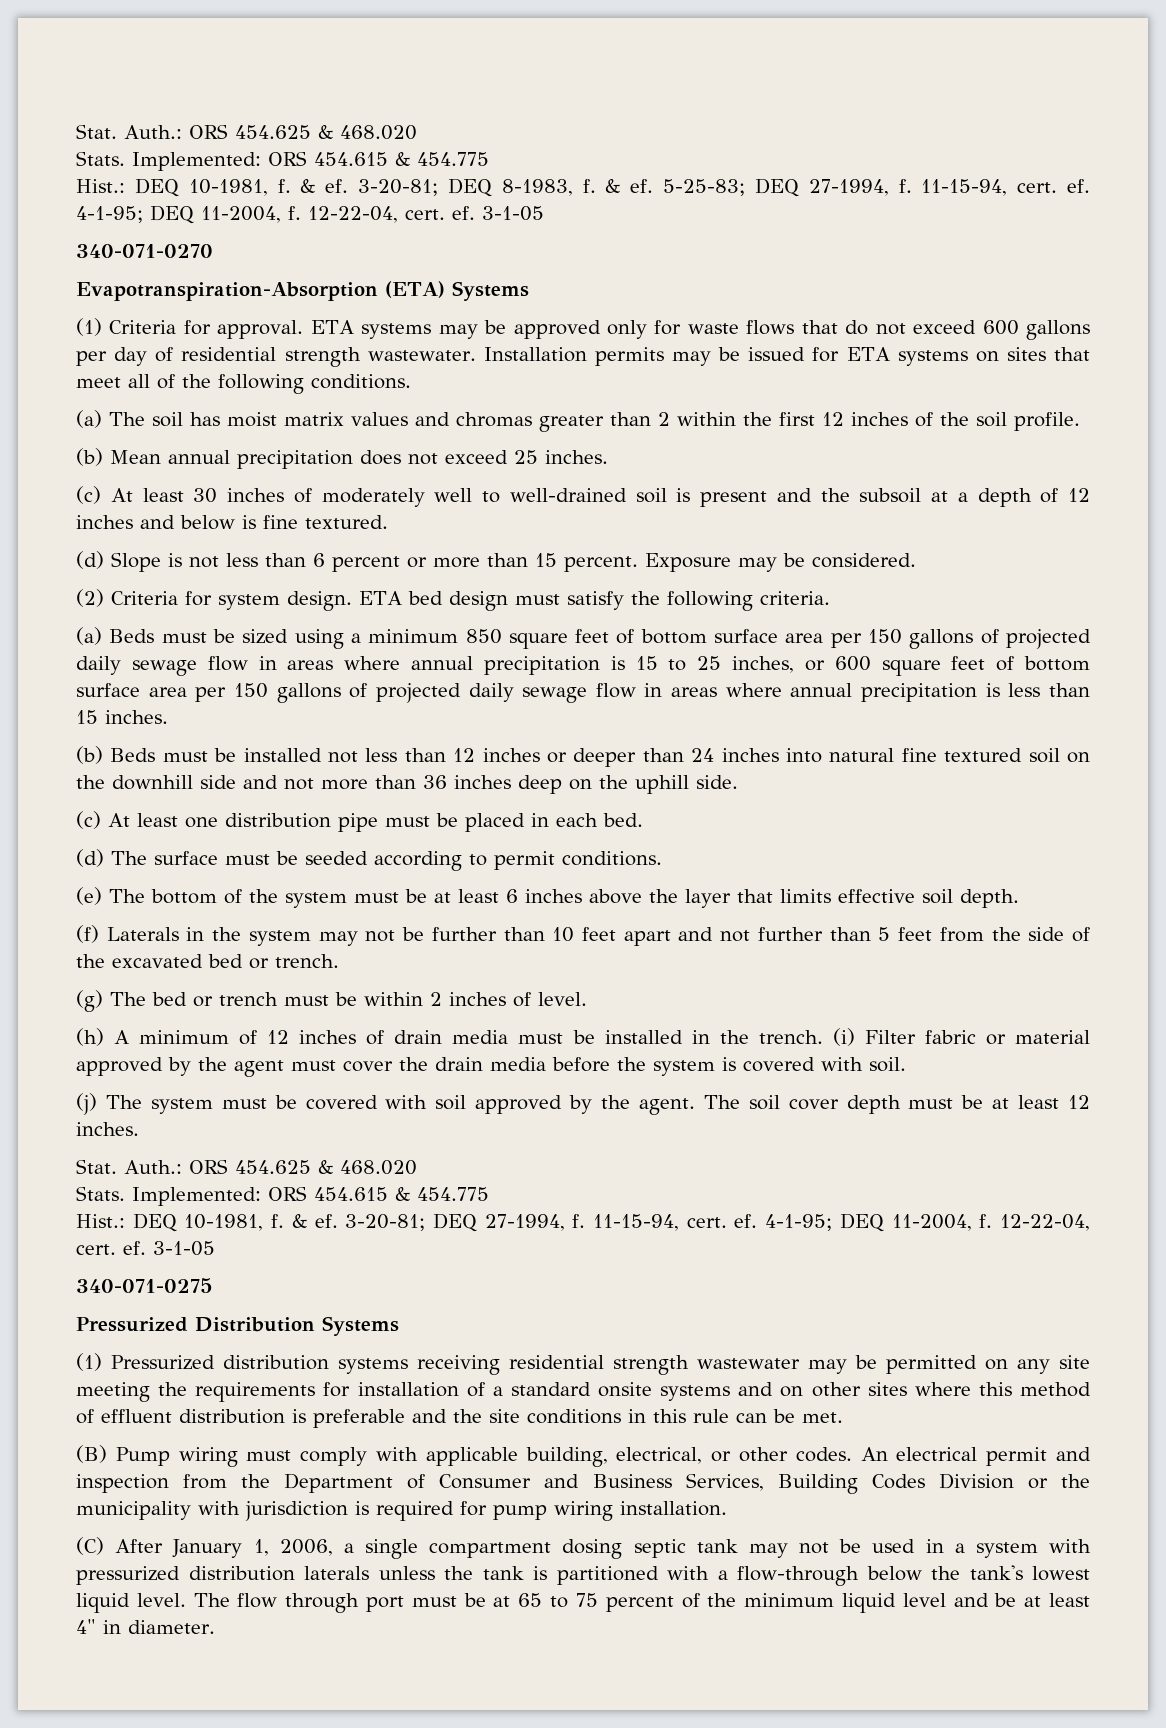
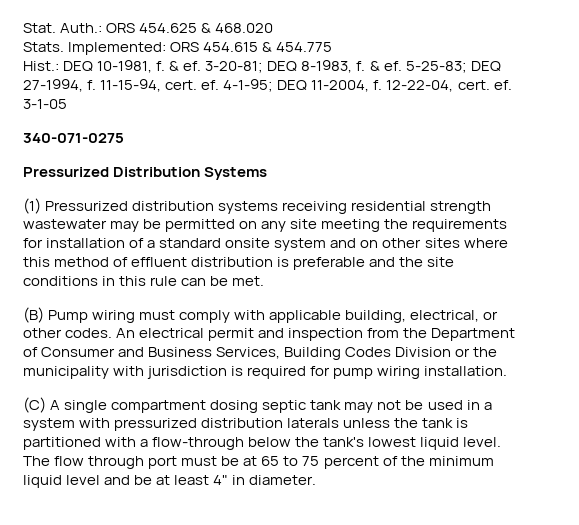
- 340-071-0270
- Evapotranspiration-Absorption (ETA) Systems
- (1) Criteria for approval. ETA systems may be approved only for waste flows that do not exceed 600 gallons per day of residential strength wastewater. Installation permits may be issued for ETA systems on sites that meet all of the following conditions.
- (a) The soil has moist matrix values and chromas greater than 2 within the first 12 inches of the soil profile.
- (b) Mean annual precipitation does not exceed 25 inches.
- (c) At least 30 inches of moderately well to well-drained soil is present and the subsoil at a depth of 12 inches and below is fine textured.
- (d) Slope is not less than 6 percent or more than 15 percent. Exposure may be considered.
- (2) Criteria for system design. ETA bed design must satisfy the following criteria.
- (a) Beds must be sized using a minimum 850 square feet of bottom surface area per 150 gallons of projected daily sewage flow in areas where annual precipitation is 15 to 25 inches, or 600 square feet of bottom surface area per 150 gallons of projected daily sewage flow in areas where annual precipitation is less than 15 inches.
- (b) Beds must be installed not less than 12 inches or deeper than 24 inches into natural fine textured soil on the downhill side and not more than 36 inches deep on the uphill side.
- (c) At least one distribution pipe must be placed in each bed.
- (d) The surface must be seeded according to permit conditions.
- (e) The bottom of the system must be at least 6 inches above the layer that limits effective soil depth.
- (f) Laterals in the system may not be further than 10 feet apart and not further than 5 feet from the side of the excavated bed or trench.
- (g) The bed or trench must be within 2 inches of level.
- (h) A minimum of 12 inches of drain media must be installed in the trench. (i) Filter fabric or material approved by the agent must cover the drain media before the system is covered with soil.
- (j) The system must be covered with soil approved by the agent. The soil cover depth must be at least 12 inches.
- Stat. Auth.: ORS 454.625 & 468.020
- Stats. Implemented: ORS 454.615 & 454.775
- Hist.: DEQ 10-1981, f. & ef. 3-20-81; DEQ 27-1994, f. 11-15-94, cert. ef. 4-1-95; DEQ 11-2004, f. 12-22-04, cert. ef. 3-1-05
- (1) Pressurized distribution systems receiving residential strength wastewater may be permitted on any site meeting the requirements for installation of a standard onsite systems and on other sites where this method of effluent distribution is preferable and the site conditions in this rule can be met.
+ (1) Pressurized distribution systems receiving residential strength wastewater may be permitted on any site meeting the requirements for installation of a standard onsite system and on other sites where this method of effluent distribution is preferable and the site conditions in this rule can be met.
- (C) After January 1, 2006, a single compartment dosing septic tank may not be used in a system with pressurized distribution laterals unless the tank is partitioned with a flow-through below the tank's lowest liquid level.
+ (C) A single compartment dosing septic tank may not be used in a system with pressurized distribution laterals unless the tank is partitioned with a flow-through below the tank's lowest liquid level.

